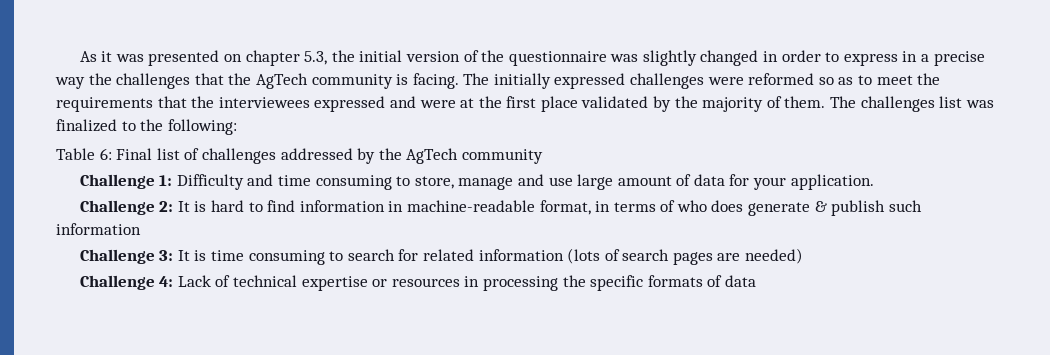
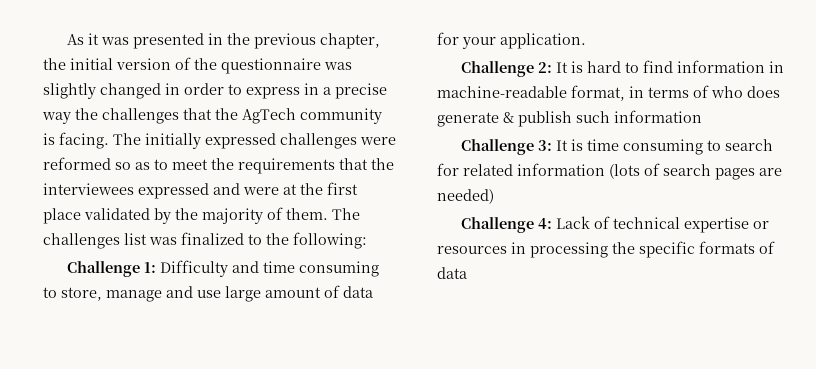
- As it was presented on chapter 5.3, the initial version of the questionnaire was slightly changed in order to express in a precise way the challenges that the AgTech community is facing.
+ As it was presented in the previous chapter, the initial version of the questionnaire was slightly changed in order to express in a precise way the challenges that the AgTech community is facing.
- Table 6: Final list of challenges addressed by the AgTech community

